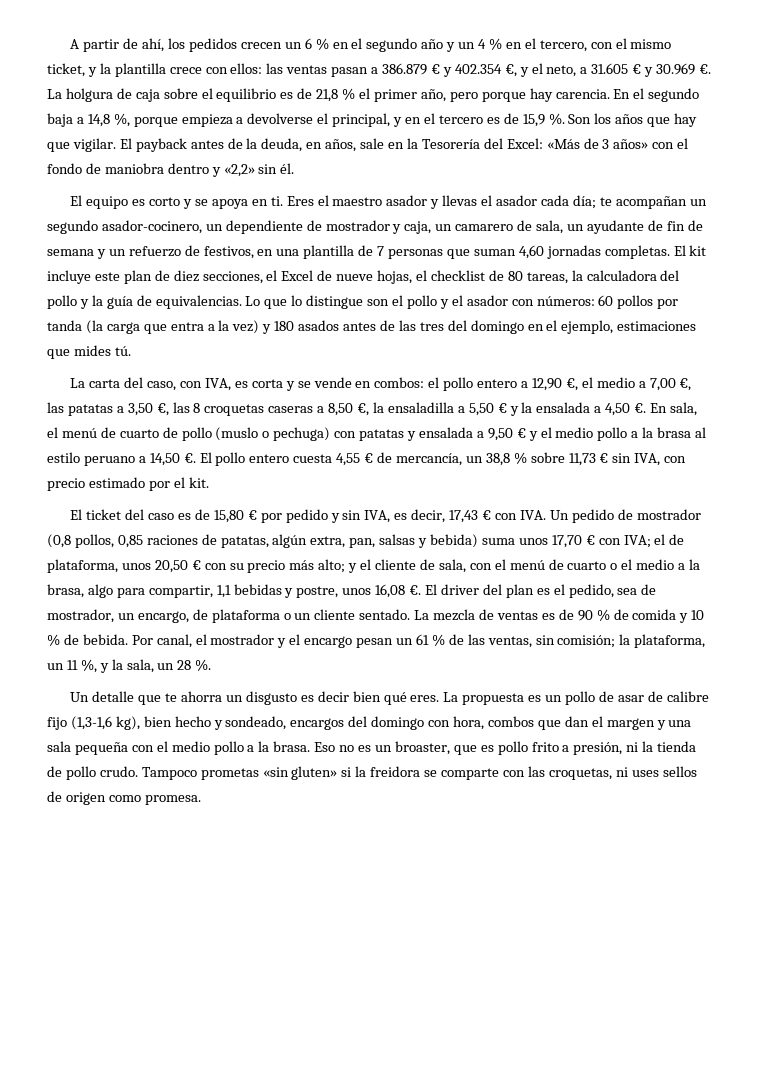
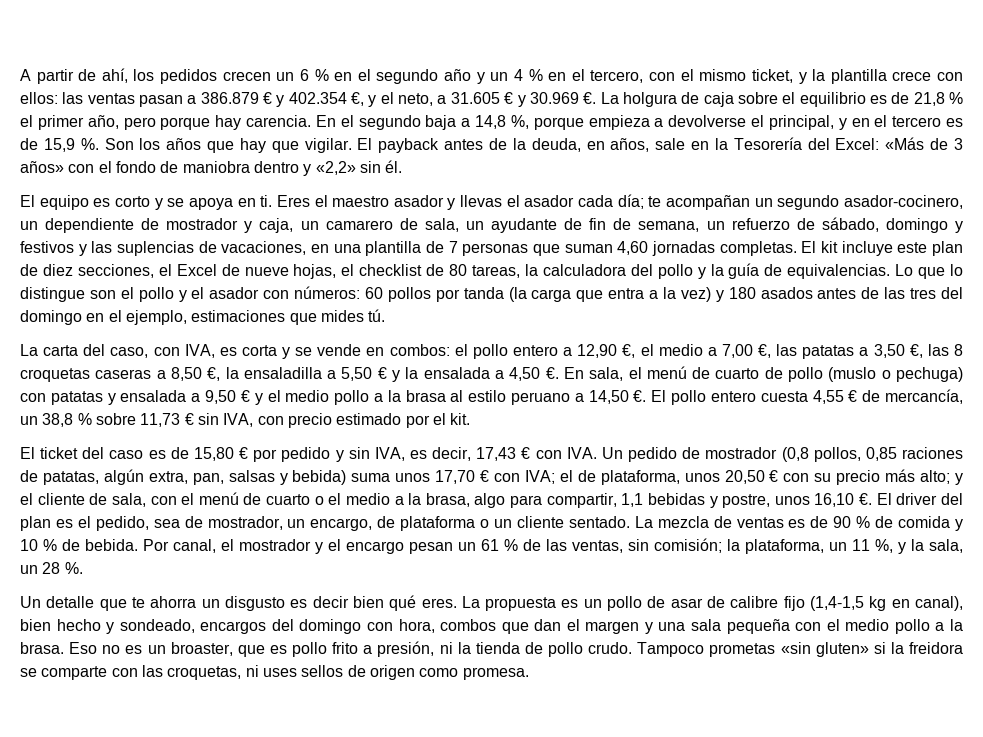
- Eres el maestro asador y llevas el asador cada día; te acompañan un segundo asador-cocinero, un dependiente de mostrador y caja, un camarero de sala, un ayudante de fin de semana y un refuerzo de festivos, en una plantilla de 7 personas que suman 4,60 jornadas completas.
+ Eres el maestro asador y llevas el asador cada día; te acompañan un segundo asador-cocinero, un dependiente de mostrador y caja, un camarero de sala, un ayudante de fin de semana, un refuerzo de sábado, domingo y festivos y las suplencias de vacaciones, en una plantilla de 7 personas que suman 4,60 jornadas completas.
- y el cliente de sala, con el menú de cuarto o el medio a la brasa, algo para compartir, 1,1 bebidas y postre, unos 16,08 €.
+ y el cliente de sala, con el menú de cuarto o el medio a la brasa, algo para compartir, 1,1 bebidas y postre, unos 16,10 €.
- La propuesta es un pollo de asar de calibre fijo (1,3-1,6 kg), bien hecho y sondeado, encargos del domingo con hora, combos que dan el margen y una sala pequeña con el medio pollo a la brasa.
+ La propuesta es un pollo de asar de calibre fijo (1,4-1,5 kg en canal), bien hecho y sondeado, encargos del domingo con hora, combos que dan el margen y una sala pequeña con el medio pollo a la brasa.

